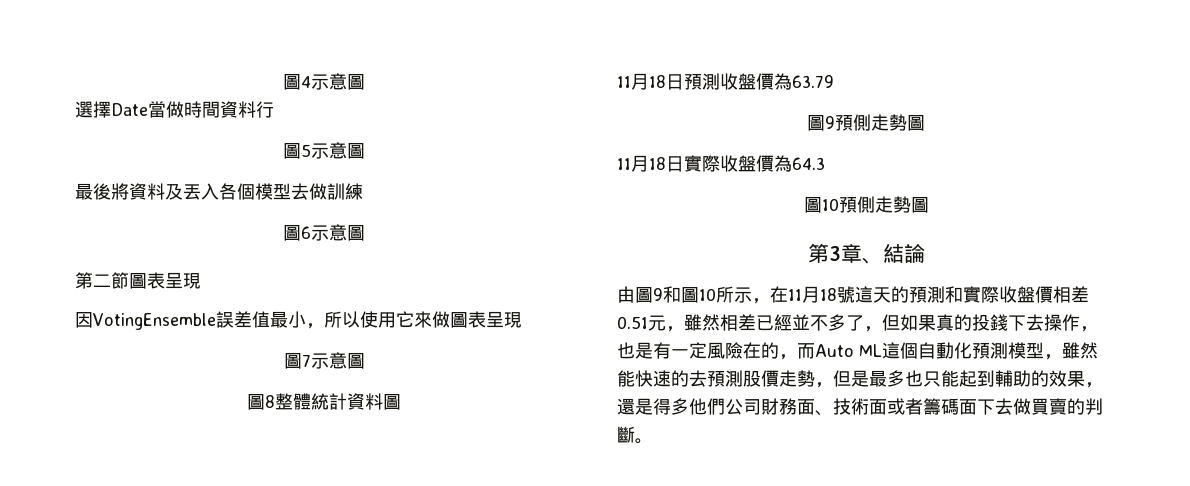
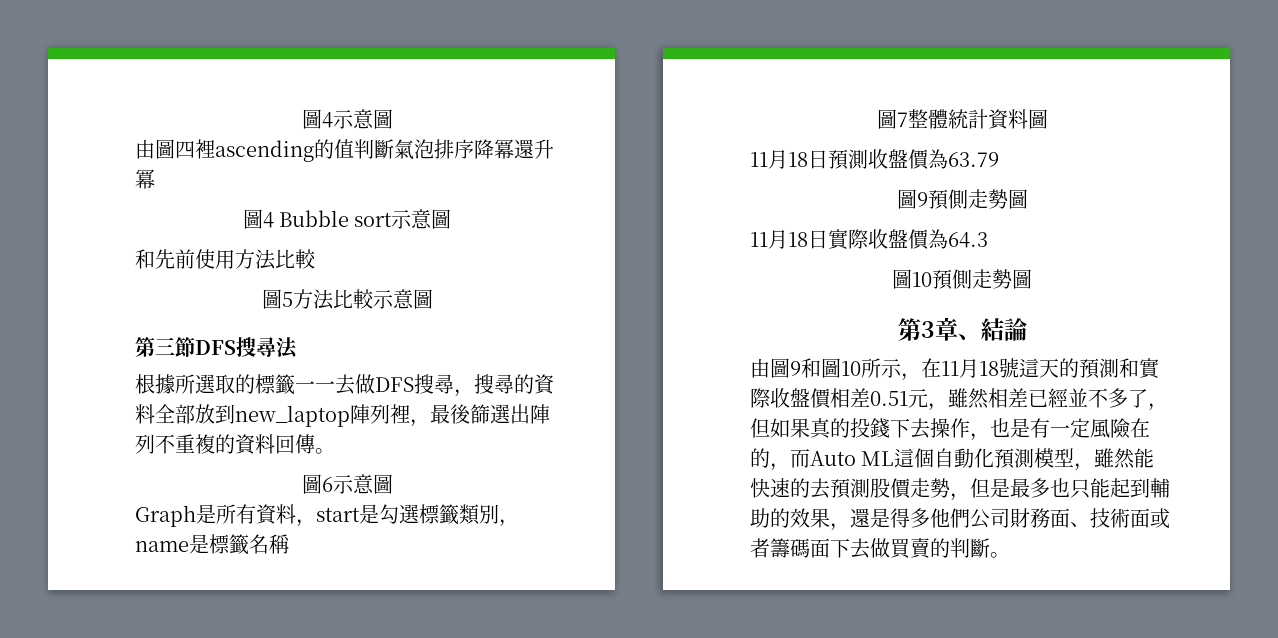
- 選擇Date當做時間資料行
- 圖5示意圖
- 最後將資料及丟入各個模型去做訓練
+ 由圖四裡ascending的值判斷氣泡排序降冪還升冪
+ 圖4 Bubble sort示意圖
+ 和先前使用方法比較
+ 圖5方法比較示意圖
+ 第三節DFS搜尋法
+ 根據所選取的標籤一一去做DFS搜尋，搜尋的資料全部放到new_laptop陣列裡，最後篩選出陣列不重複的資料回傳。
  圖6示意圖
- 第二節圖表呈現
- 因VotingEnsemble誤差值最小，所以使用它來做圖表呈現
+ Graph是所有資料，start是勾選標籤類別，name是標籤名稱
- 圖7示意圖
- 圖8整體統計資料圖
+ 圖7整體統計資料圖

